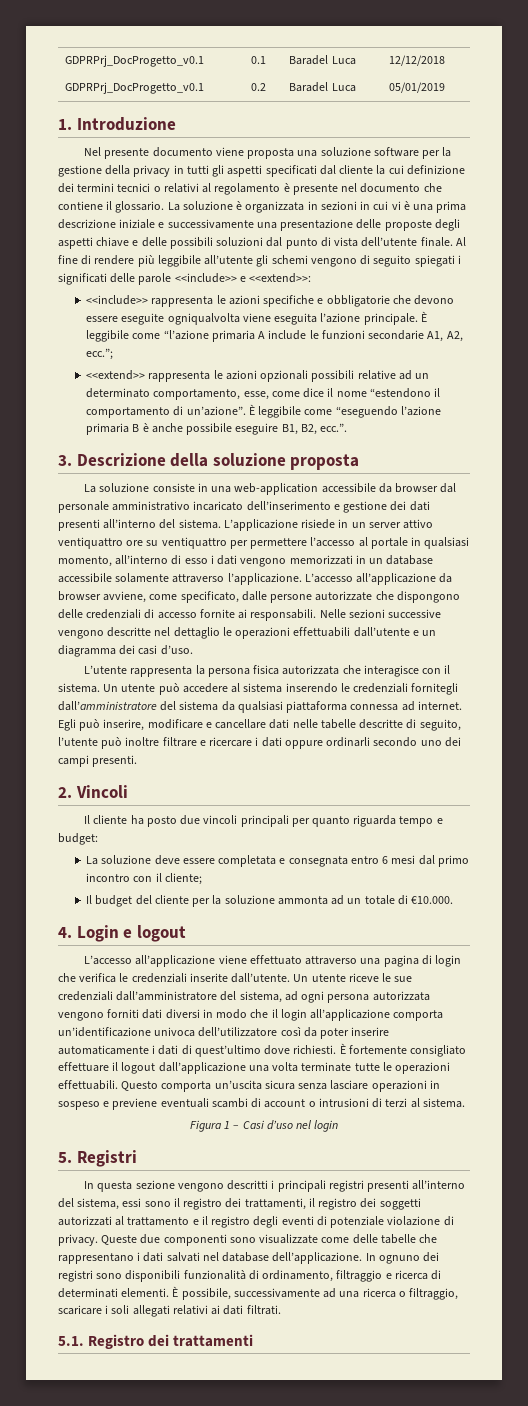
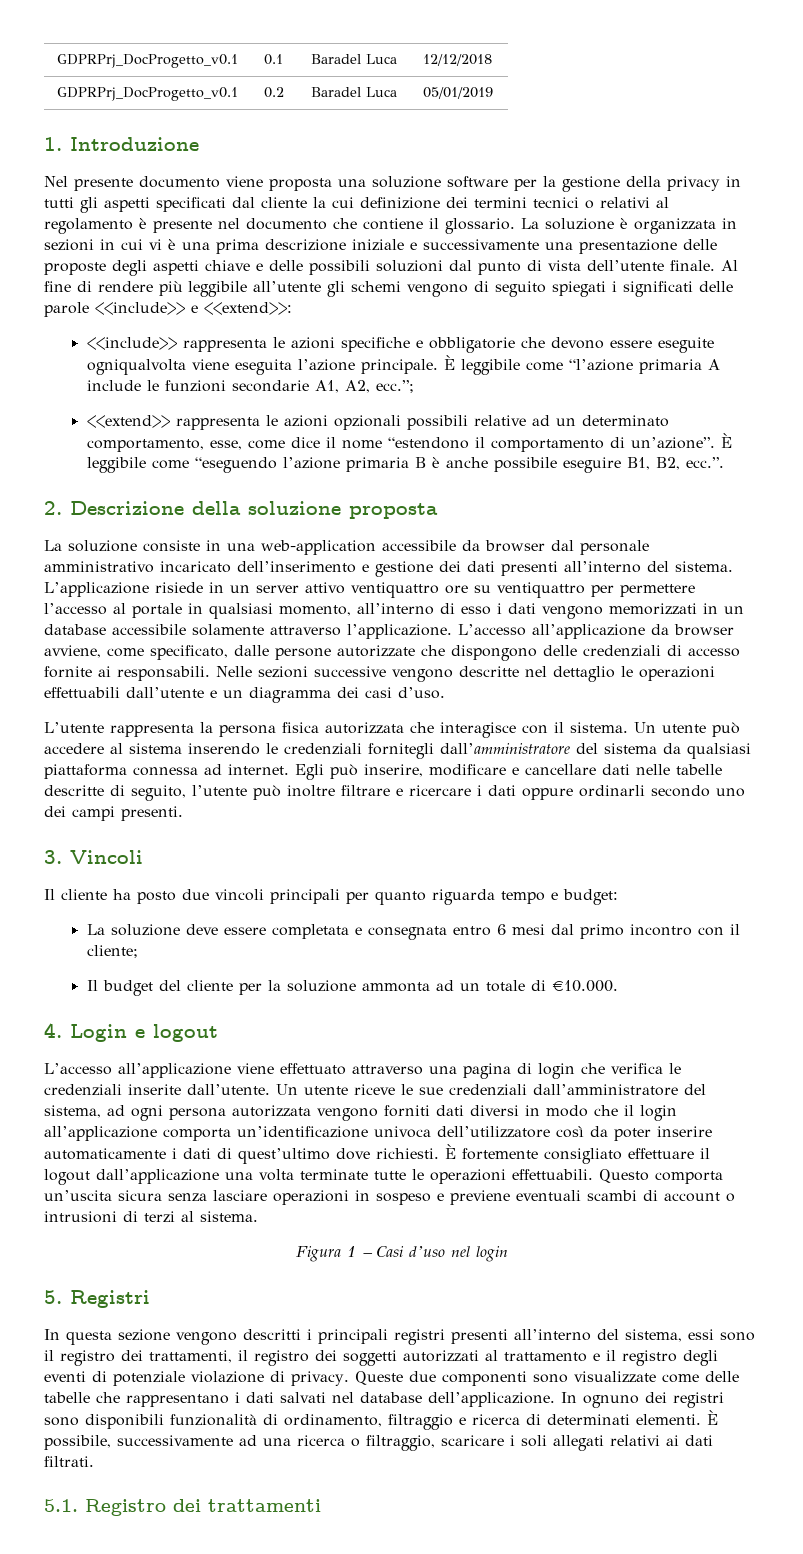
- 3. Descrizione della soluzione proposta
+ 2. Descrizione della soluzione proposta
- 2. Vincoli
+ 3. Vincoli

